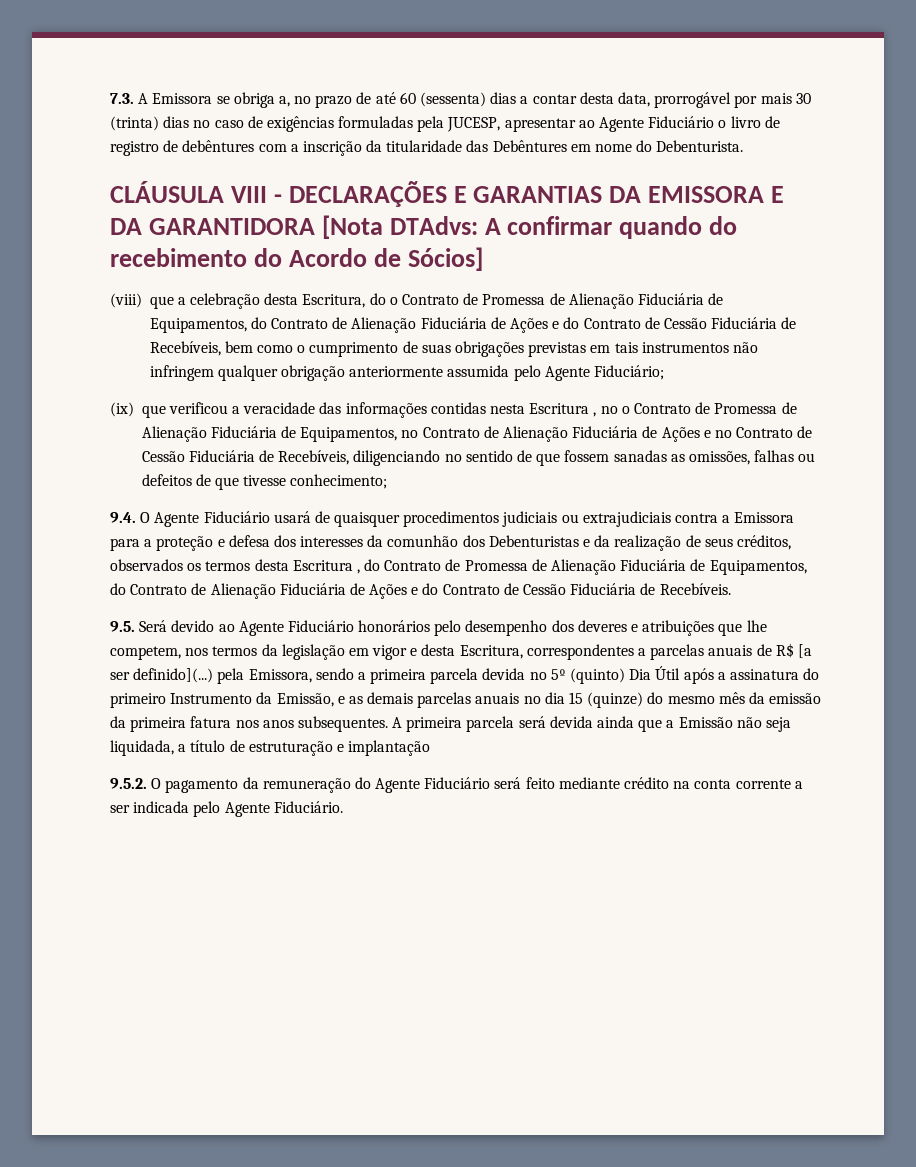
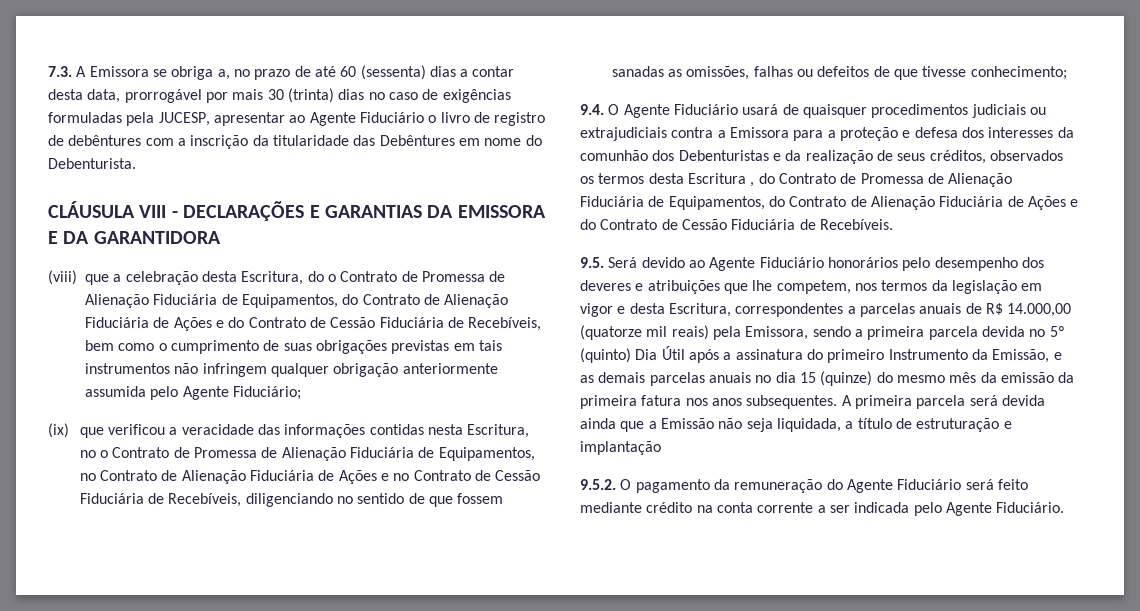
- CLÁUSULA VIII - DECLARAÇÕES E GARANTIAS DA EMISSORA E DA GARANTIDORA [Nota DTAdvs: A confirmar quando do recebimento do Acordo de Sócios]
+ CLÁUSULA VIII - DECLARAÇÕES E GARANTIAS DA EMISSORA E DA GARANTIDORA
- (ix) que verificou a veracidade das informações contidas nesta Escritura , no o Contrato de Promessa de Alienação Fiduciária de Equipamentos, no Contrato de Alienação Fiduciária de Ações e no Contrato de Cessão Fiduciária de Recebíveis, diligenciando no sentido de que fossem sanadas as omissões, falhas ou defeitos de que tivesse conhecimento;
+ (ix) que verificou a veracidade das informações contidas nesta Escritura, no o Contrato de Promessa de Alienação Fiduciária de Equipamentos, no Contrato de Alienação Fiduciária de Ações e no Contrato de Cessão Fiduciária de Recebíveis, diligenciando no sentido de que fossem sanadas as omissões, falhas ou defeitos de que tivesse conhecimento;
- 9.5. Será devido ao Agente Fiduciário honorários pelo desempenho dos deveres e atribuições que lhe competem, nos termos da legislação em vigor e desta Escritura, correspondentes a parcelas anuais de R$ [a ser definido](...) pela Emissora, sendo a primeira parcela devida no 5º (quinto) Dia Útil após a assinatura do primeiro Instrumento da Emissão, e as demais parcelas anuais no dia 15 (quinze) do mesmo mês da emissão da primeira fatura nos anos subsequentes.
+ 9.5. Será devido ao Agente Fiduciário honorários pelo desempenho dos deveres e atribuições que lhe competem, nos termos da legislação em vigor e desta Escritura, correspondentes a parcelas anuais de R$ 14.000,00 (quatorze mil reais) pela Emissora, sendo a primeira parcela devida no 5º (quinto) Dia Útil após a assinatura do primeiro Instrumento da Emissão, e as demais parcelas anuais no dia 15 (quinze) do mesmo mês da emissão da primeira fatura nos anos subsequentes.

